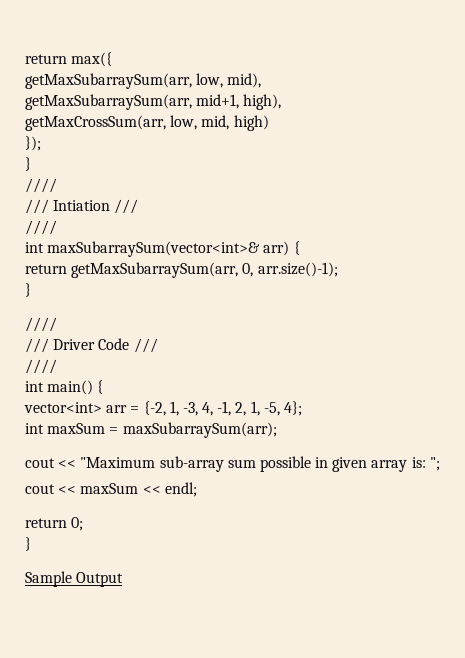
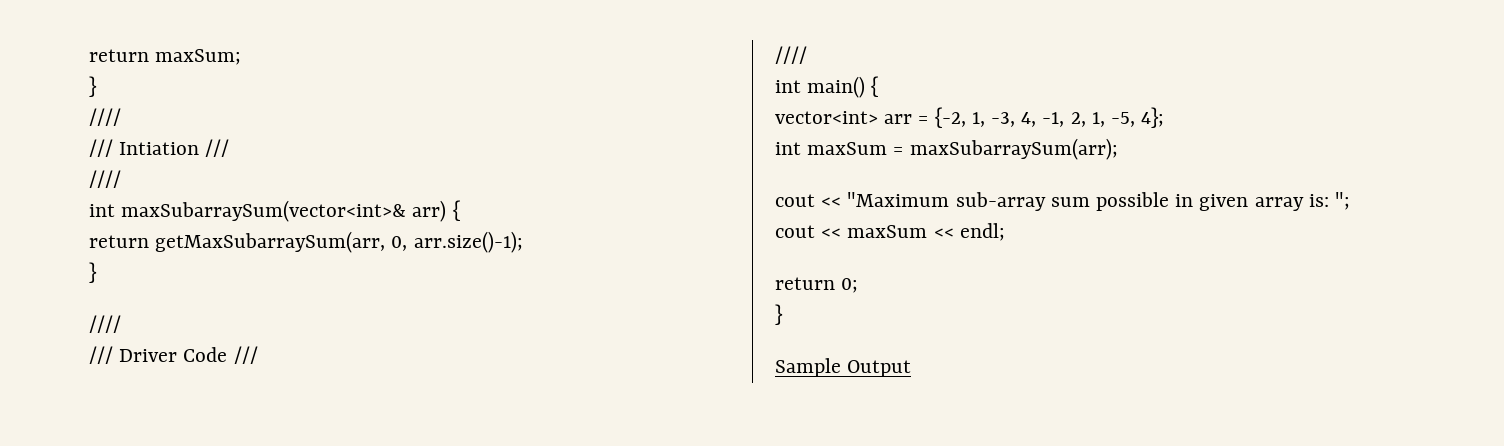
- return max({
- getMaxSubarraySum(arr, low, mid),
- getMaxSubarraySum(arr, mid+1, high),
- getMaxCrossSum(arr, low, mid, high)
- });
+ return maxSum;

